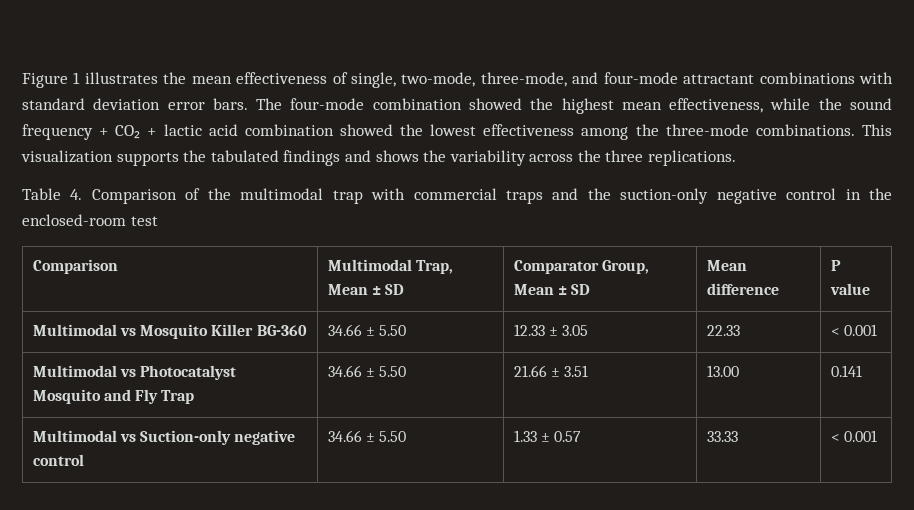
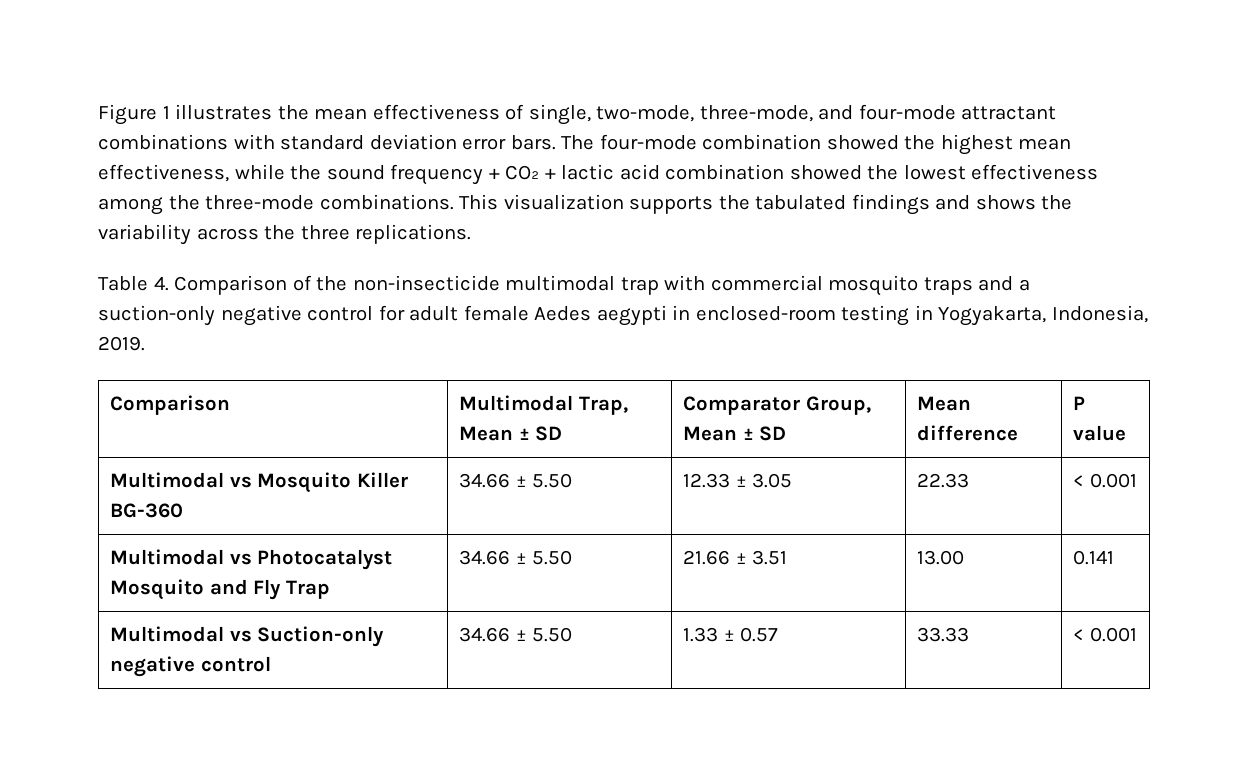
- Table 4. Comparison of the multimodal trap with commercial traps and the suction-only negative control in the enclosed-room test
+ Table 4. Comparison of the non-insecticide multimodal trap with commercial mosquito traps and a suction-only negative control for adult female Aedes aegypti in enclosed-room testing in Yogyakarta, Indonesia, 2019.

